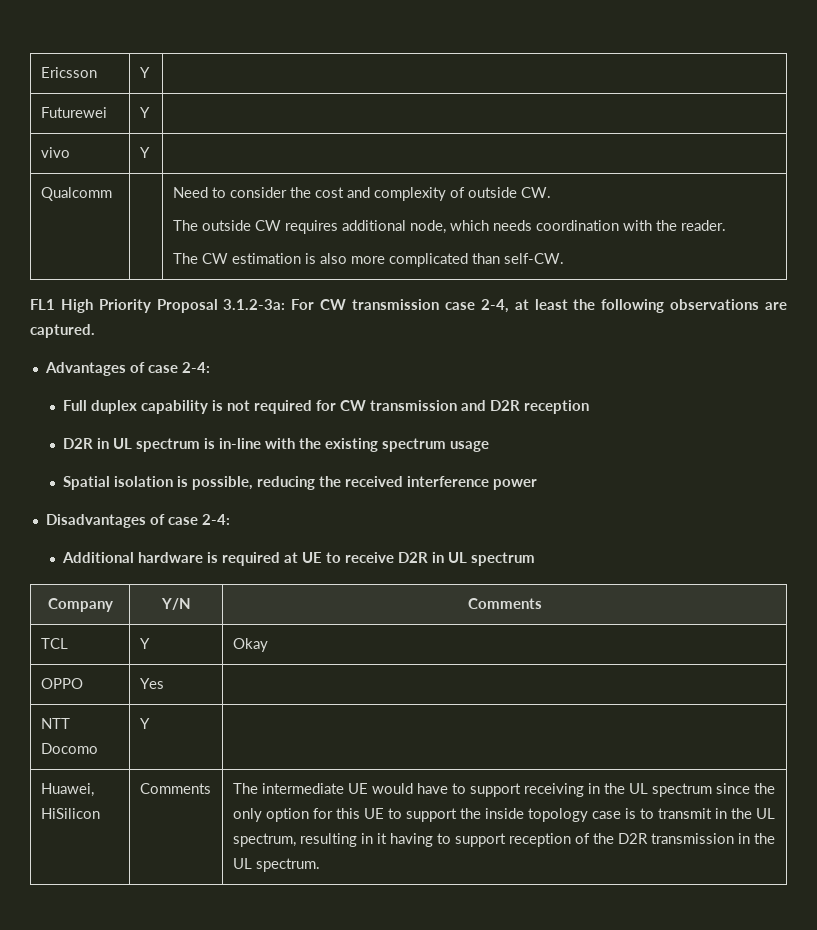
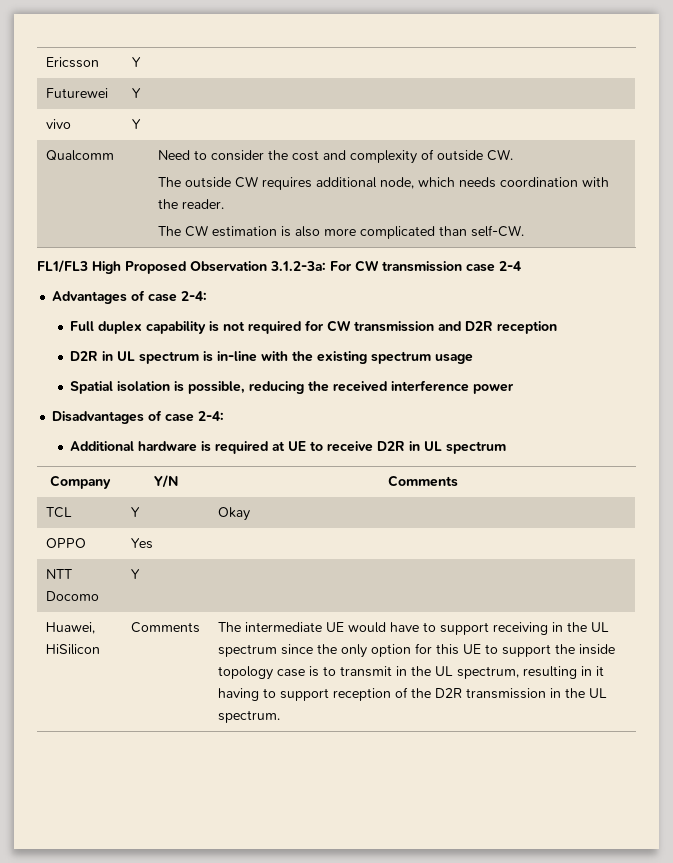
- FL1 High Priority Proposal 3.1.2-3a: For CW transmission case 2-4, at least the following observations are captured.
+ FL1/FL3 High Proposed Observation 3.1.2-3a: For CW transmission case 2-4

